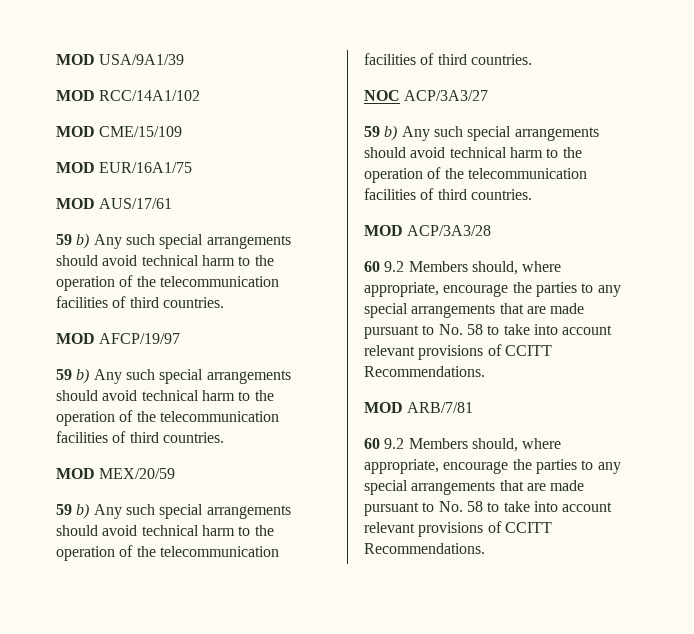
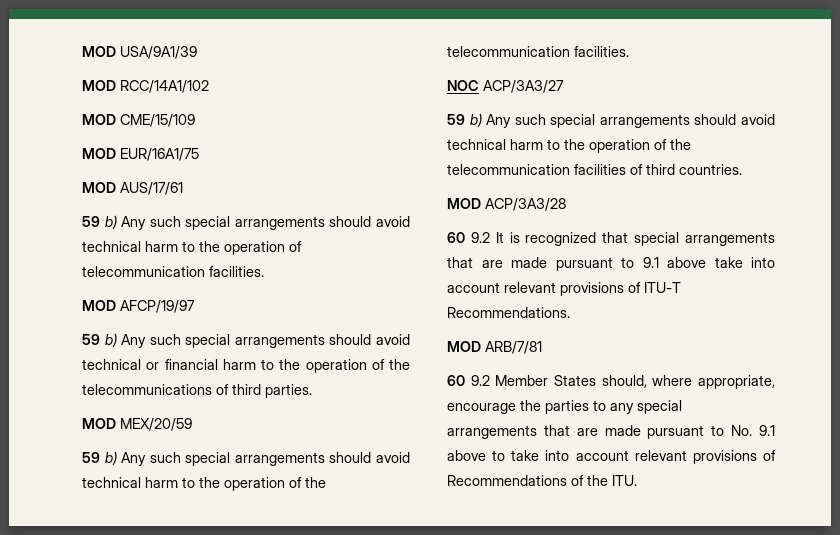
  MOD AUS/17/61
- 59 b) Any such special arrangements should avoid technical harm to the operation of the telecommunication facilities of third countries.
+ 59 b) Any such special arrangements should avoid technical harm to the operation of telecommunication facilities.
  MOD AFCP/19/97
- 59 b) Any such special arrangements should avoid technical harm to the operation of the telecommunication facilities of third countries.
+ 59 b) Any such special arrangements should avoid technical or financial harm to the operation of the telecommunications of third parties.
  MOD MEX/20/59
- 59 b) Any such special arrangements should avoid technical harm to the operation of the telecommunication facilities of third countries.
+ 59 b) Any such special arrangements should avoid technical harm to the operation of the telecommunication facilities.
  MOD ACP/3A3/28
- 60 9.2 Members should, where appropriate, encourage the parties to any special arrangements that are made pursuant to No. 58 to take into account relevant provisions of CCITT Recommendations.
+ 60 9.2 It is recognized that special arrangements that are made pursuant to 9.1 above take into account relevant provisions of ITU-T Recommendations.
  MOD ARB/7/81
- 60 9.2 Members should, where appropriate, encourage the parties to any special arrangements that are made pursuant to No. 58 to take into account relevant provisions of CCITT Recommendations.
+ 60 9.2 Member States should, where appropriate, encourage the parties to any special arrangements that are made pursuant to No. 9.1 above to take into account relevant provisions of Recommendations of the ITU.

